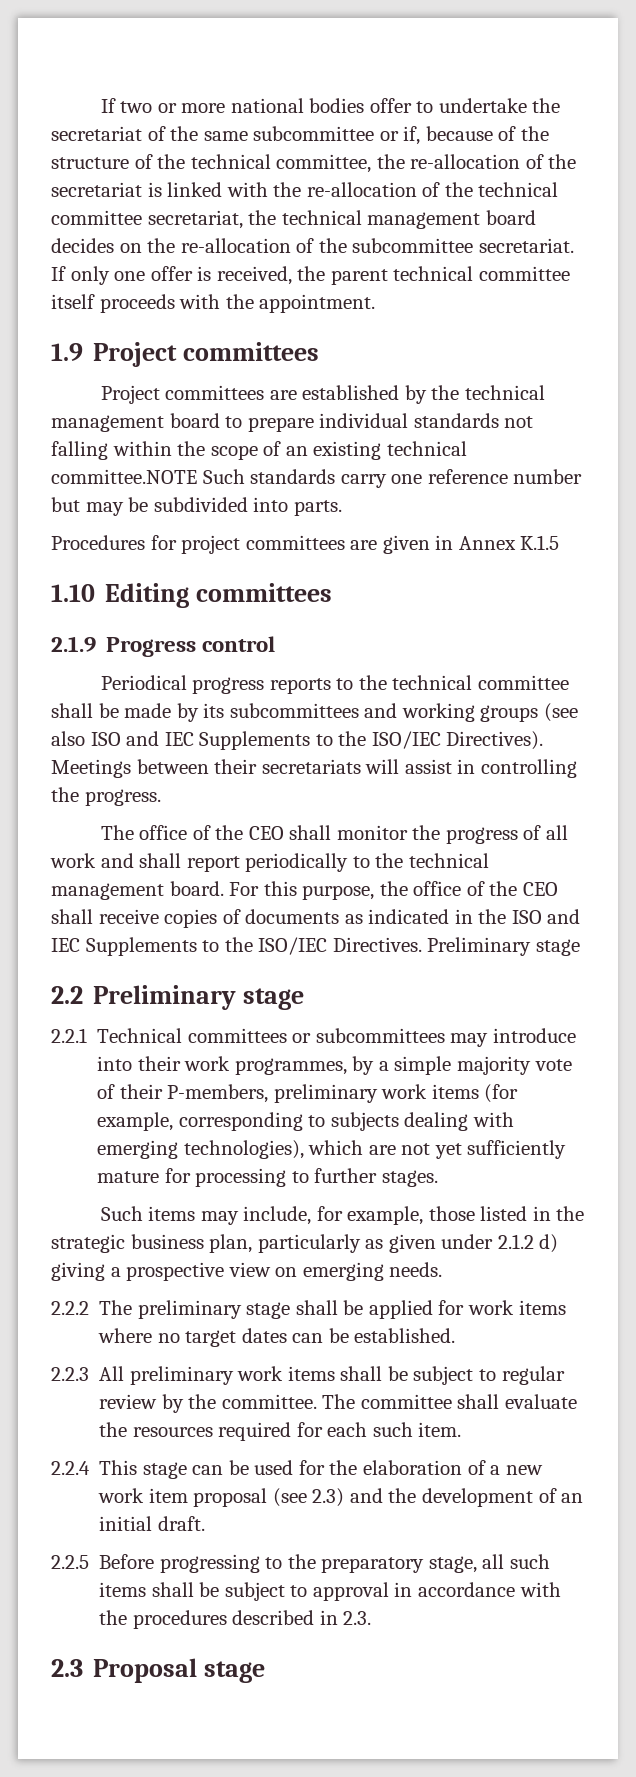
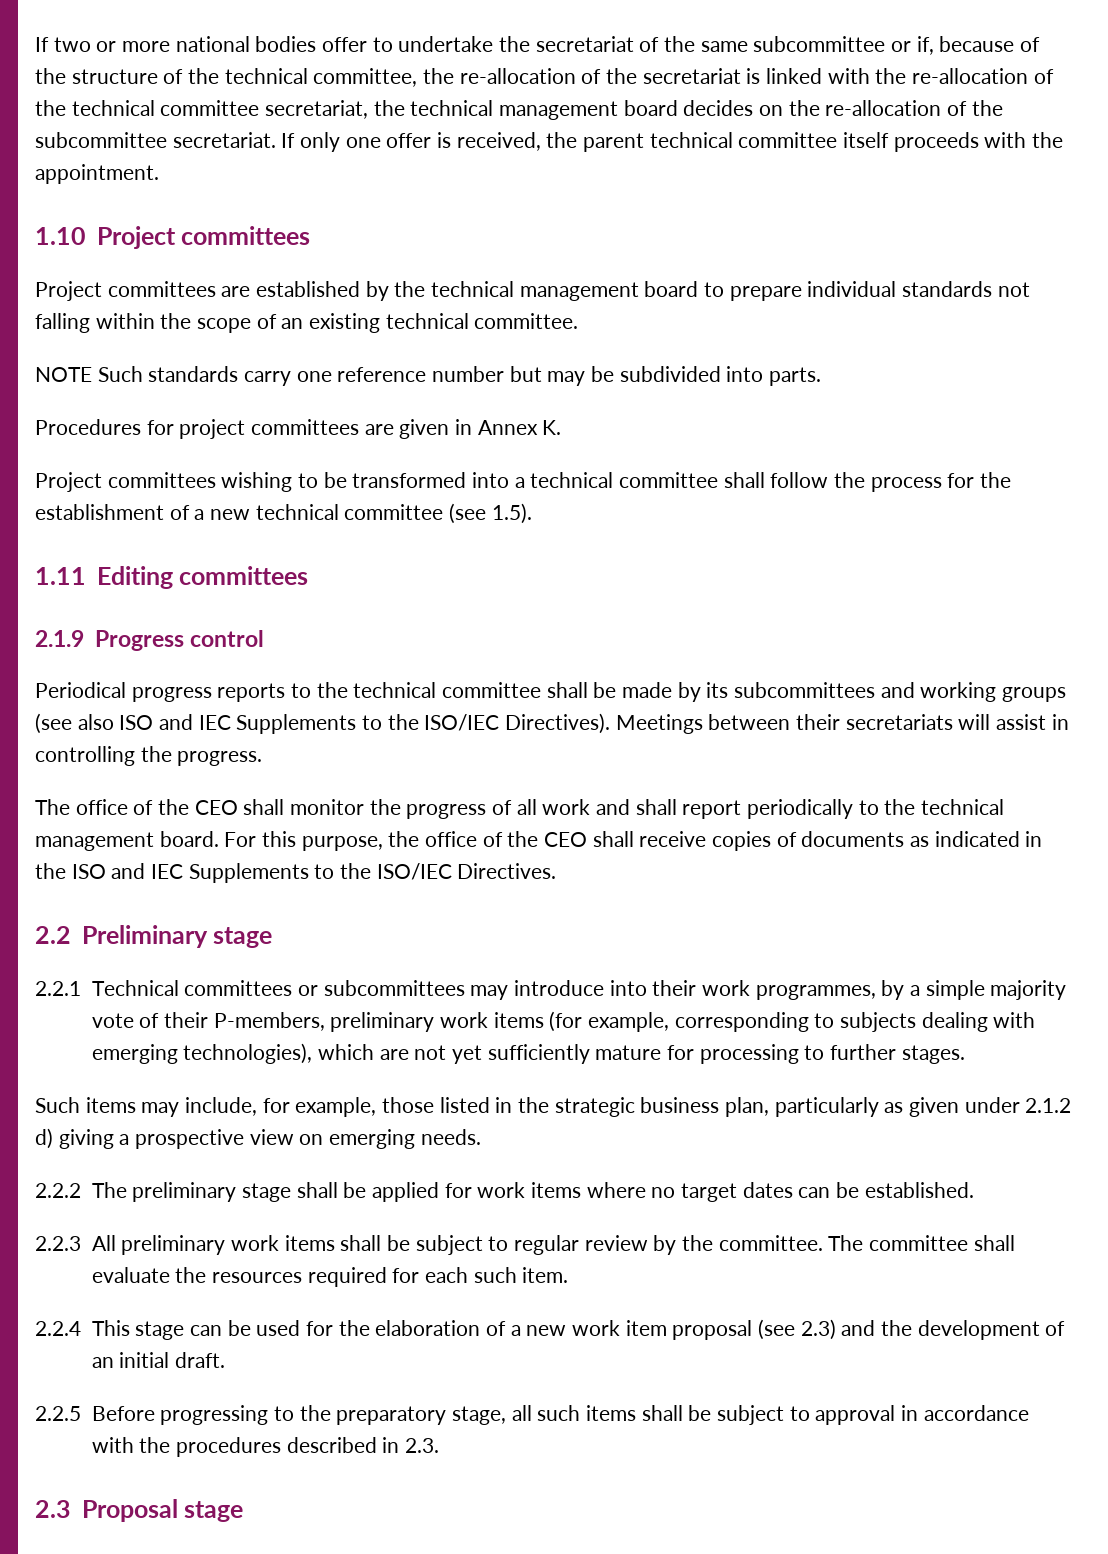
- 1.9 Project committees
+ 1.10 Project committees
- Project committees are established by the technical management board to prepare individual standards not falling within the scope of an existing technical committee.NOTE Such standards carry one reference number but may be subdivided into parts.
+ Project committees are established by the technical management board to prepare individual standards not falling within the scope of an existing technical committee.
+ NOTE Such standards carry one reference number but may be subdivided into parts.
- Procedures for project committees are given in Annex K.1.5
- 1.10 Editing committees
+ Procedures for project committees are given in Annex K.
+ Project committees wishing to be transformed into a technical committee shall follow the process for the establishment of a new technical committee (see 1.5).
+ 1.11 Editing committees
- For this purpose, the office of the CEO shall receive copies of documents as indicated in the ISO and IEC Supplements to the ISO/IEC Directives. Preliminary stage
+ For this purpose, the office of the CEO shall receive copies of documents as indicated in the ISO and IEC Supplements to the ISO/IEC Directives.

